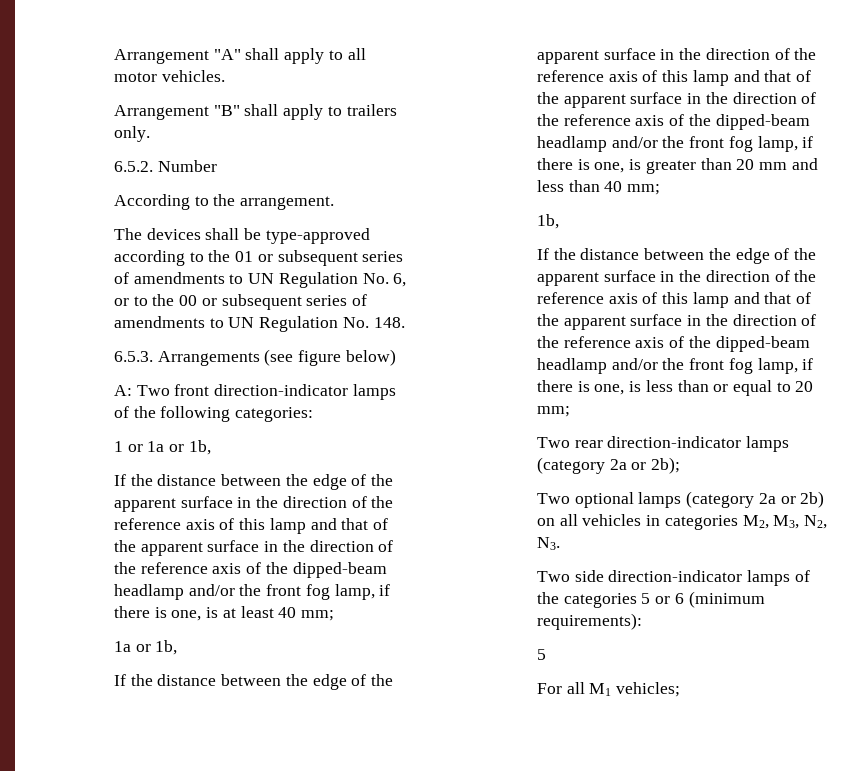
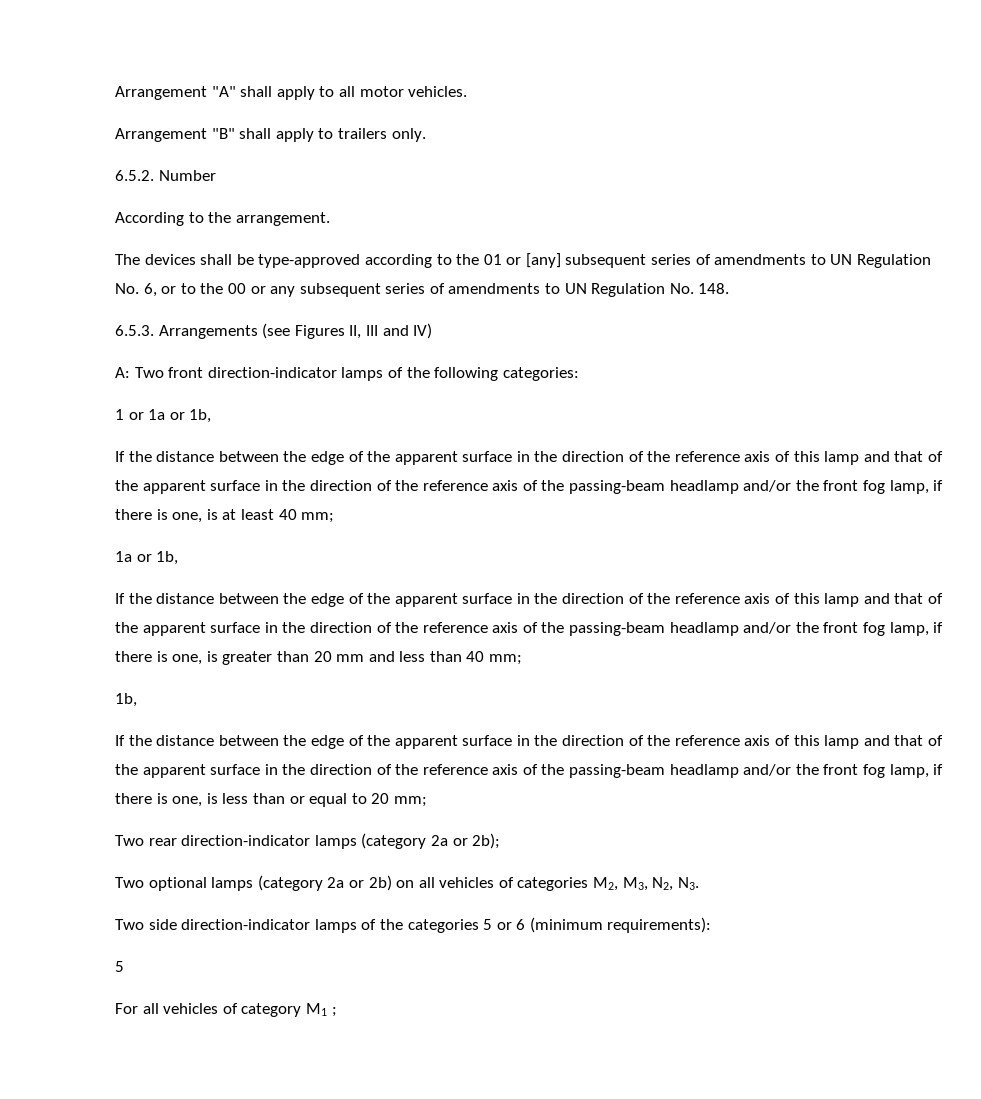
- The devices shall be type-approved according to the 01 or subsequent series of amendments to UN Regulation No. 6, or to the 00 or subsequent series of amendments to UN Regulation No. 148.
+ The devices shall be type-approved according to the 01 or [any] subsequent series of amendments to UN Regulation No. 6, or to the 00 or any subsequent series of amendments to UN Regulation No. 148.
- 6.5.3. Arrangements (see figure below)
+ 6.5.3. Arrangements (see Figures II, III and IV)
- If the distance between the edge of the apparent surface in the direction of the reference axis of this lamp and that of the apparent surface in the direction of the reference axis of the dipped-beam headlamp and/or the front fog lamp, if there is one, is at least 40 mm;
+ If the distance between the edge of the apparent surface in the direction of the reference axis of this lamp and that of the apparent surface in the direction of the reference axis of the passing-beam headlamp and/or the front fog lamp, if there is one, is at least 40 mm;
- If the distance between the edge of the apparent surface in the direction of the reference axis of this lamp and that of the apparent surface in the direction of the reference axis of the dipped-beam headlamp and/or the front fog lamp, if there is one, is greater than 20 mm and less than 40 mm;
+ If the distance between the edge of the apparent surface in the direction of the reference axis of this lamp and that of the apparent surface in the direction of the reference axis of the passing-beam headlamp and/or the front fog lamp, if there is one, is greater than 20 mm and less than 40 mm;
- If the distance between the edge of the apparent surface in the direction of the reference axis of this lamp and that of the apparent surface in the direction of the reference axis of the dipped-beam headlamp and/or the front fog lamp, if there is one, is less than or equal to 20 mm;
+ If the distance between the edge of the apparent surface in the direction of the reference axis of this lamp and that of the apparent surface in the direction of the reference axis of the passing-beam headlamp and/or the front fog lamp, if there is one, is less than or equal to 20 mm;
- Two optional lamps (category 2a or 2b) on all vehicles in categories M2, M3, N2, N3.
+ Two optional lamps (category 2a or 2b) on all vehicles of categories M2, M3, N2, N3.
- For all M1 vehicles;
+ For all vehicles of category M1 ;

